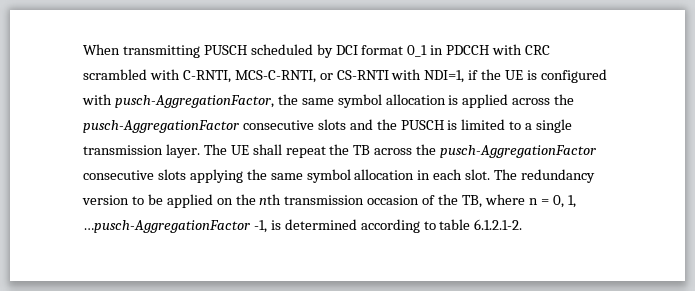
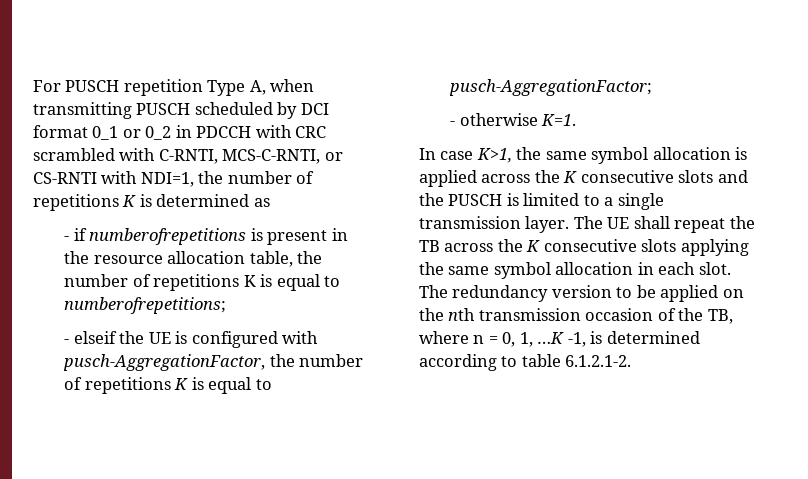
- When transmitting PUSCH scheduled by DCI format 0_1 in PDCCH with CRC scrambled with C-RNTI, MCS-C-RNTI, or CS-RNTI with NDI=1, if the UE is configured with pusch-AggregationFactor, the same symbol allocation is applied across the pusch-AggregationFactor consecutive slots and the PUSCH is limited to a single transmission layer.
+ For PUSCH repetition Type A, when transmitting PUSCH scheduled by DCI format 0_1 or 0_2 in PDCCH with CRC scrambled with C-RNTI, MCS-C-RNTI, or CS-RNTI with NDI=1, the number of repetitions K is determined as
+ - if numberofrepetitions is present in the resource allocation table, the number of repetitions K is equal to numberofrepetitions;
+ - elseif the UE is configured with pusch-AggregationFactor, the number of repetitions K is equal to pusch-AggregationFactor;
+ - otherwise K=1.
+ In case K>1, the same symbol allocation is applied across the K consecutive slots and the PUSCH is limited to a single transmission layer.
- The UE shall repeat the TB across the pusch-AggregationFactor consecutive slots applying the same symbol allocation in each slot.
+ The UE shall repeat the TB across the K consecutive slots applying the same symbol allocation in each slot.
- The redundancy version to be applied on the nth transmission occasion of the TB, where n = 0, 1, …pusch-AggregationFactor -1, is determined according to table 6.1.2.1-2.
+ The redundancy version to be applied on the nth transmission occasion of the TB, where n = 0, 1, …K -1, is determined according to table 6.1.2.1-2.

